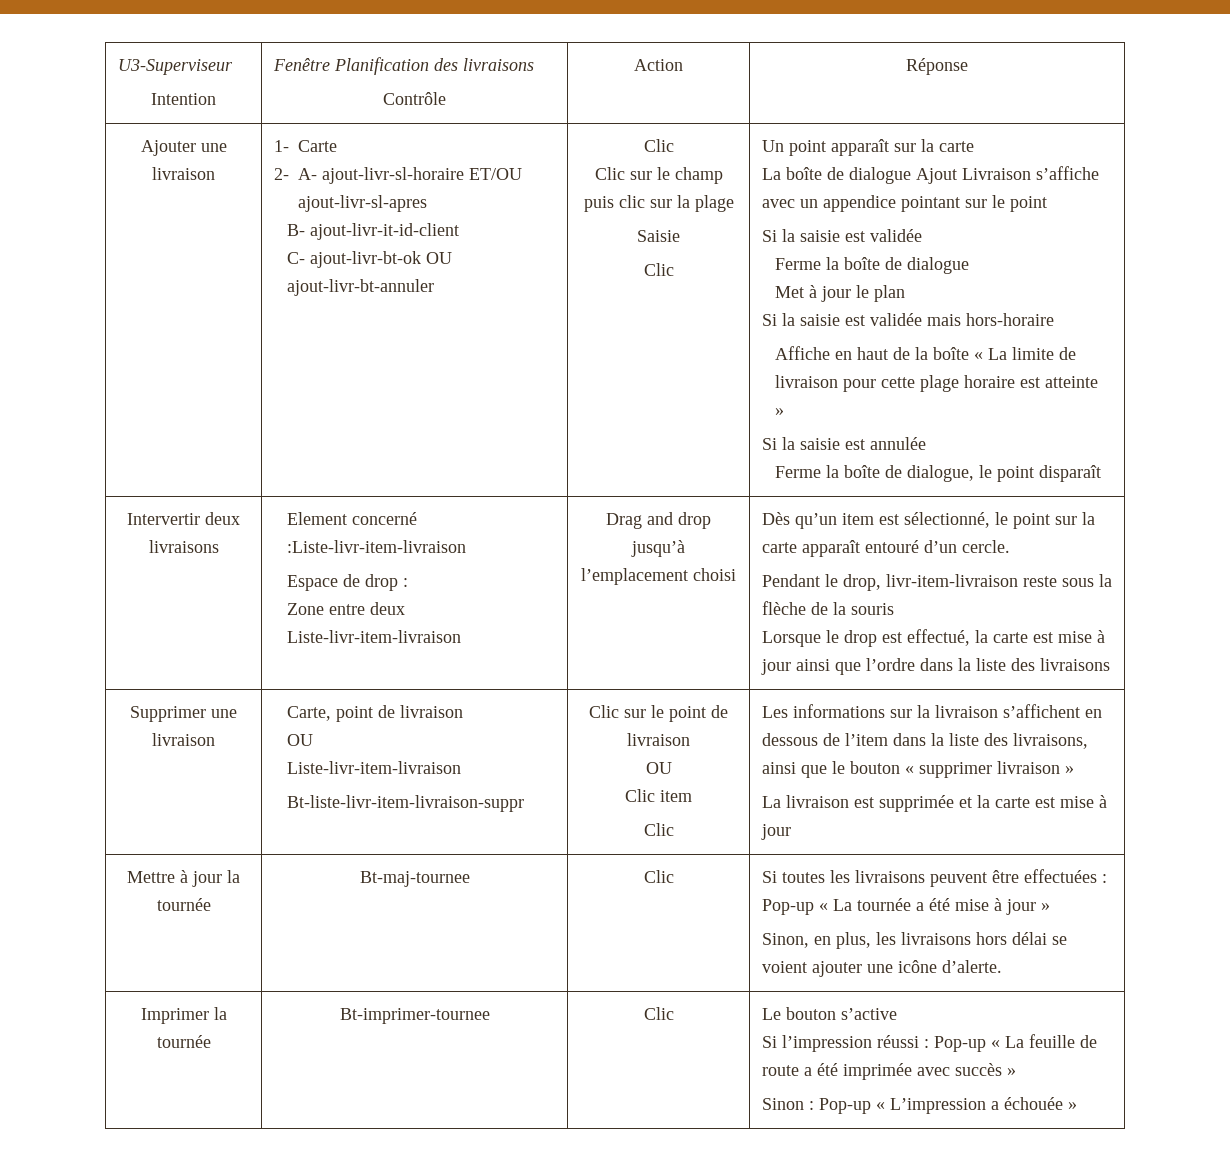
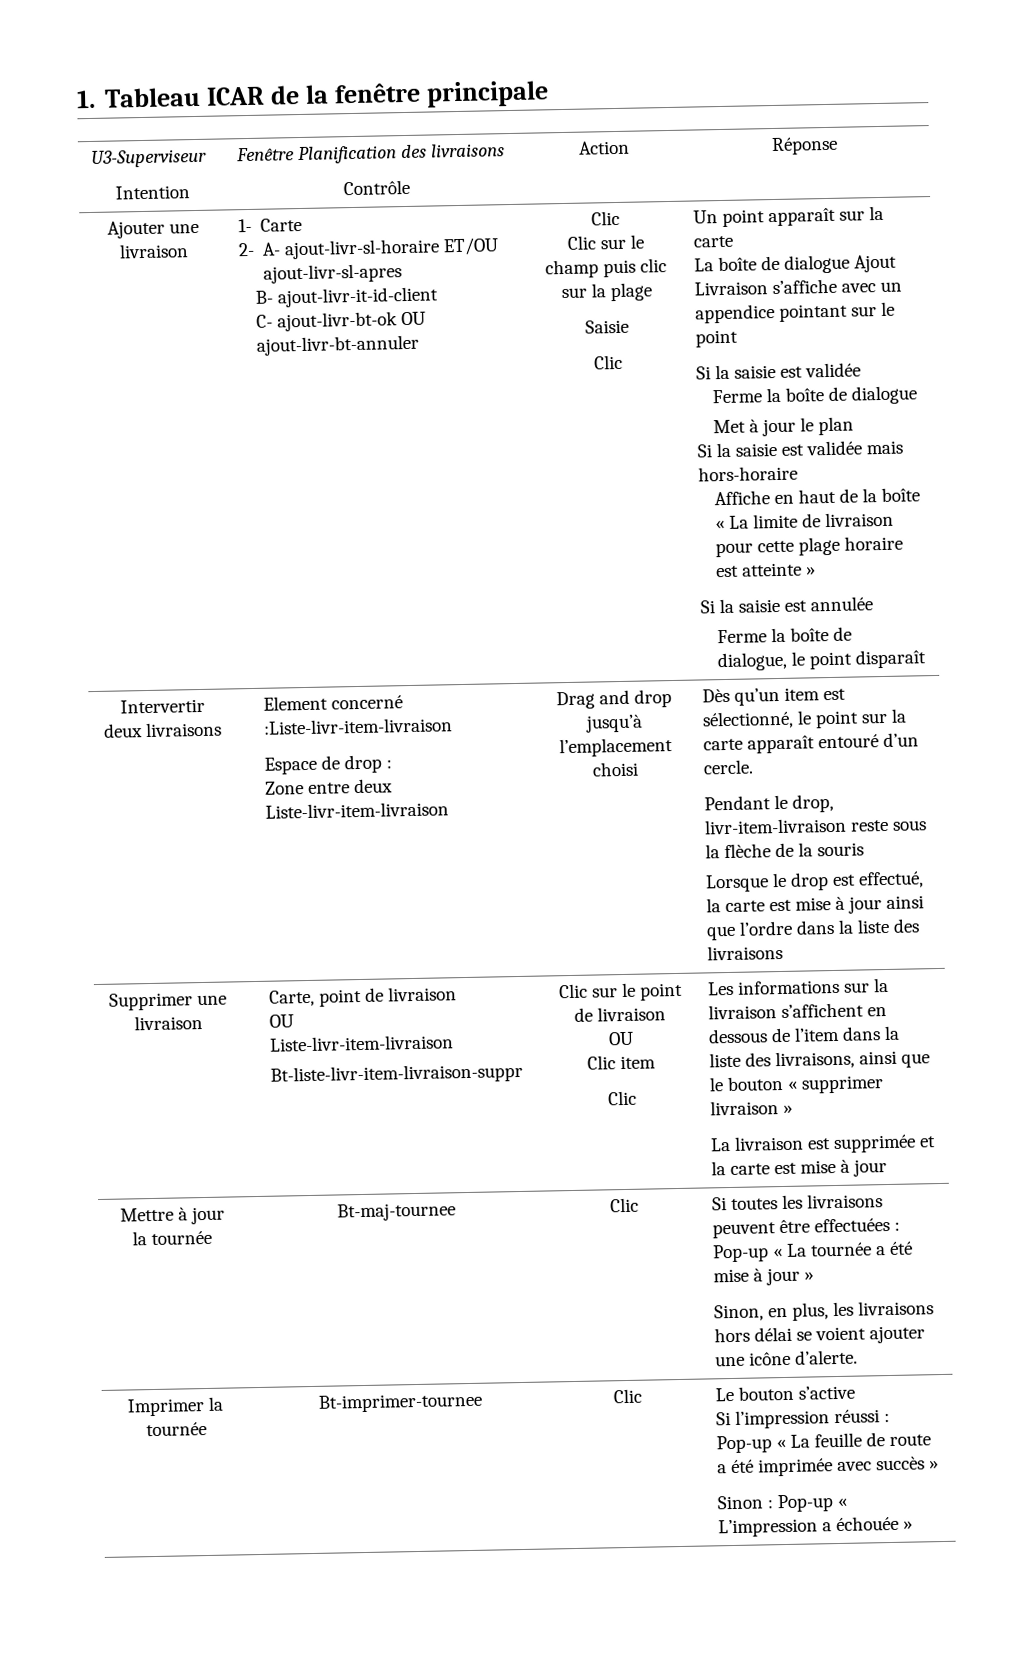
+ 1. Tableau ICAR de la fenêtre principale

